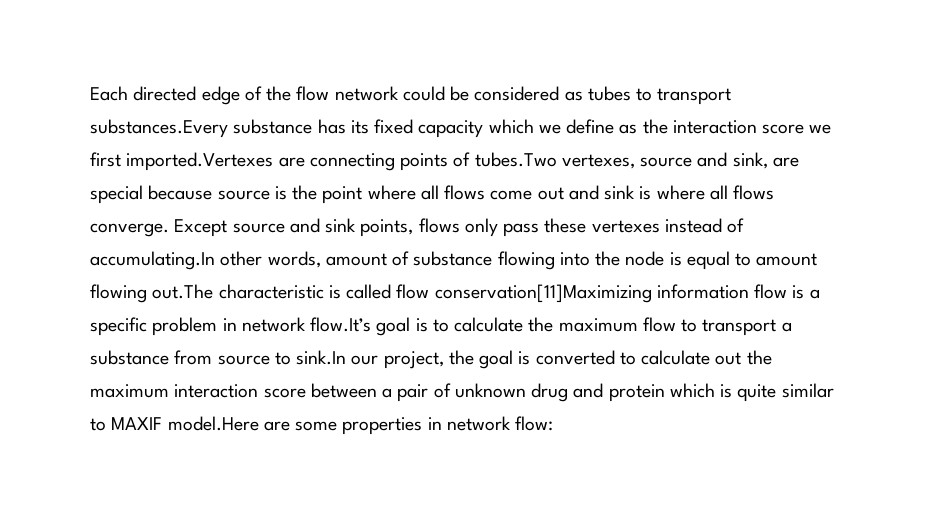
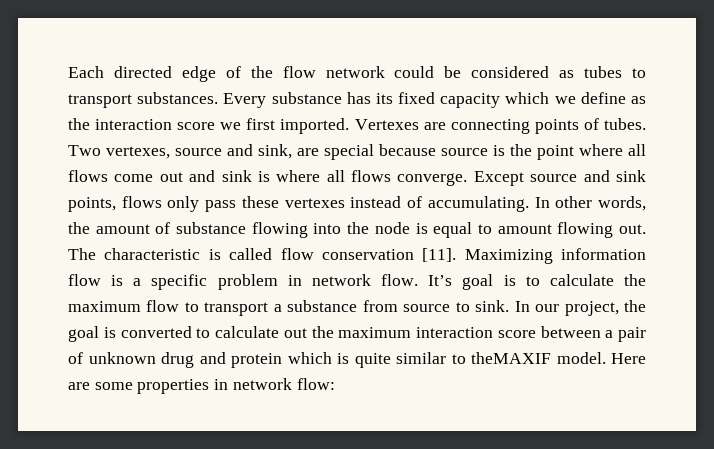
- Each directed edge of the flow network could be considered as tubes to transport substances.Every substance has its fixed capacity which we define as the interaction score we first imported.Vertexes are connecting points of tubes.Two vertexes, source and sink, are special because source is the point where all flows come out and sink is where all flows converge.
+ Each directed edge of the flow network could be considered as tubes to transport substances. Every substance has its fixed capacity which we define as the interaction score we first imported. Vertexes are connecting points of tubes. Two vertexes, source and sink, are special because source is the point where all flows come out and sink is where all flows converge.
- Except source and sink points, flows only pass these vertexes instead of accumulating.In other words, amount of substance flowing into the node is equal to amount flowing out.The characteristic is called flow conservation[11]Maximizing information flow is a specific problem in network flow.It’s goal is to calculate the maximum flow to transport a substance from source to sink.In our project, the goal is converted to calculate out the maximum interaction score between a pair of unknown drug and protein which is quite similar to MAXIF model.Here are some properties in network flow:
+ Except source and sink points, flows only pass these vertexes instead of accumulating. In other words, the amount of substance flowing into the node is equal to amount flowing out. The characteristic is called flow conservation [11]. Maximizing information flow is a specific problem in network flow. It’s goal is to calculate the maximum flow to transport a substance from source to sink. In our project, the goal is converted to calculate out the maximum interaction score between a pair of unknown drug and protein which is quite similar to theMAXIF model. Here are some properties in network flow:

